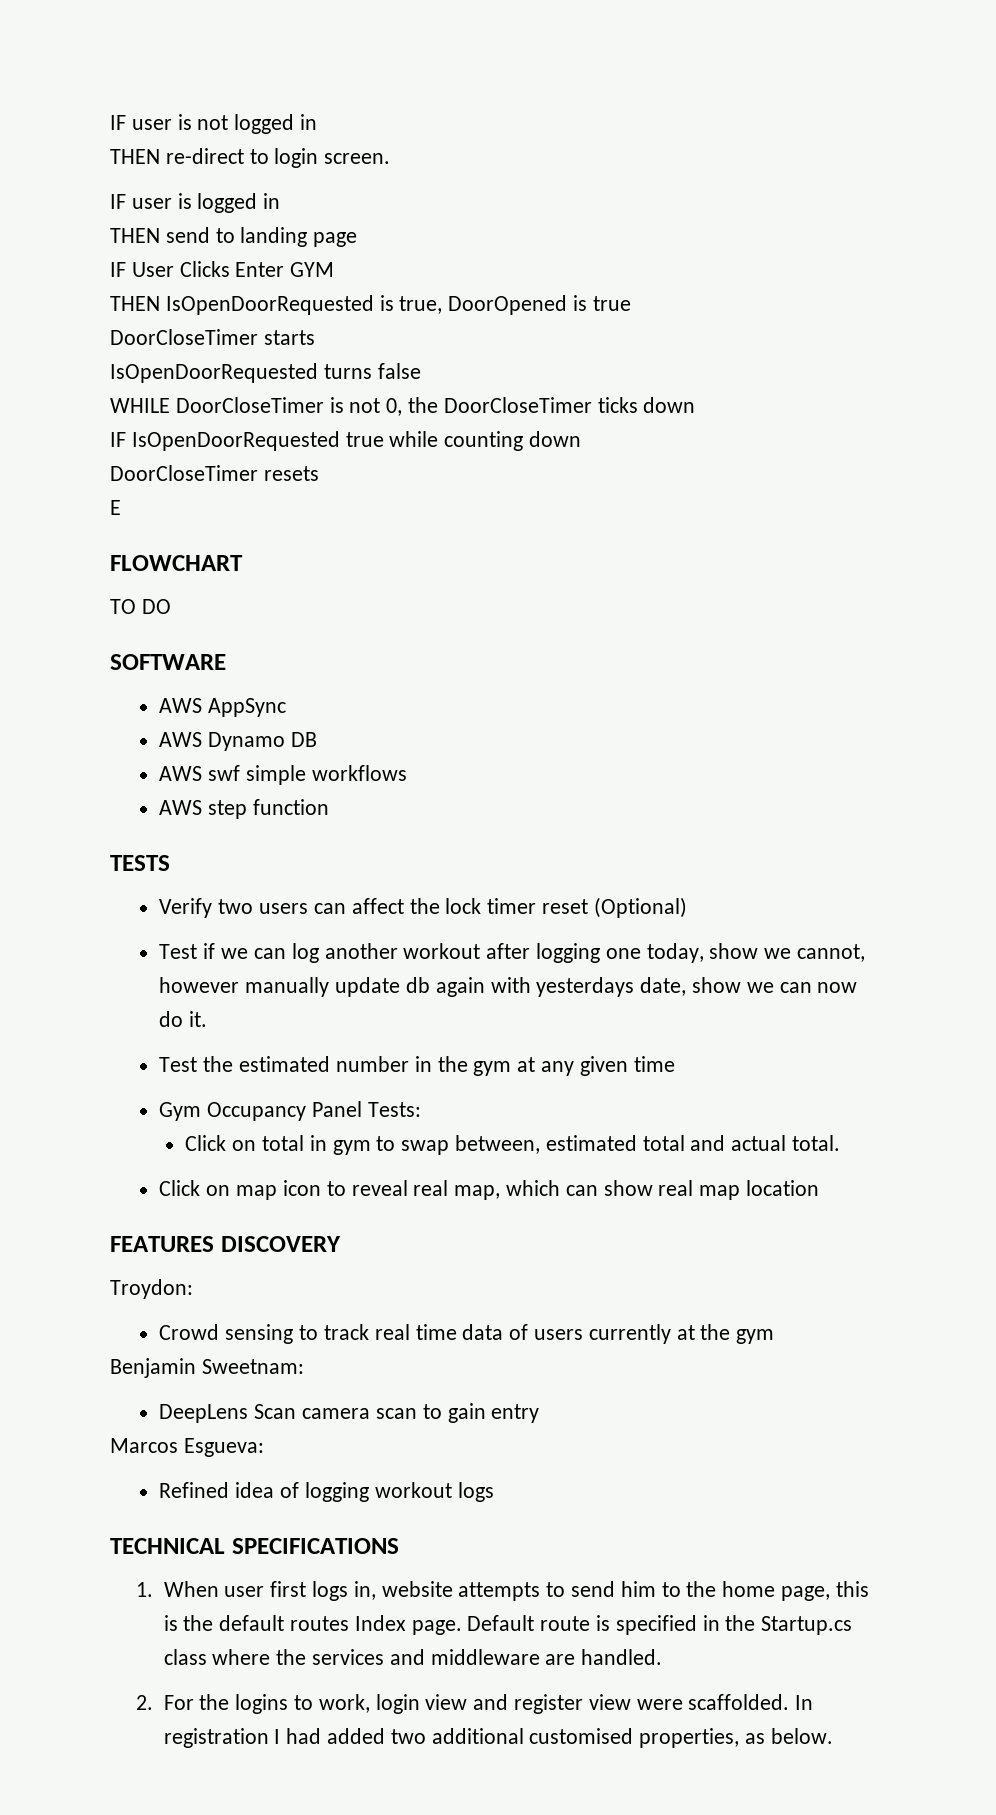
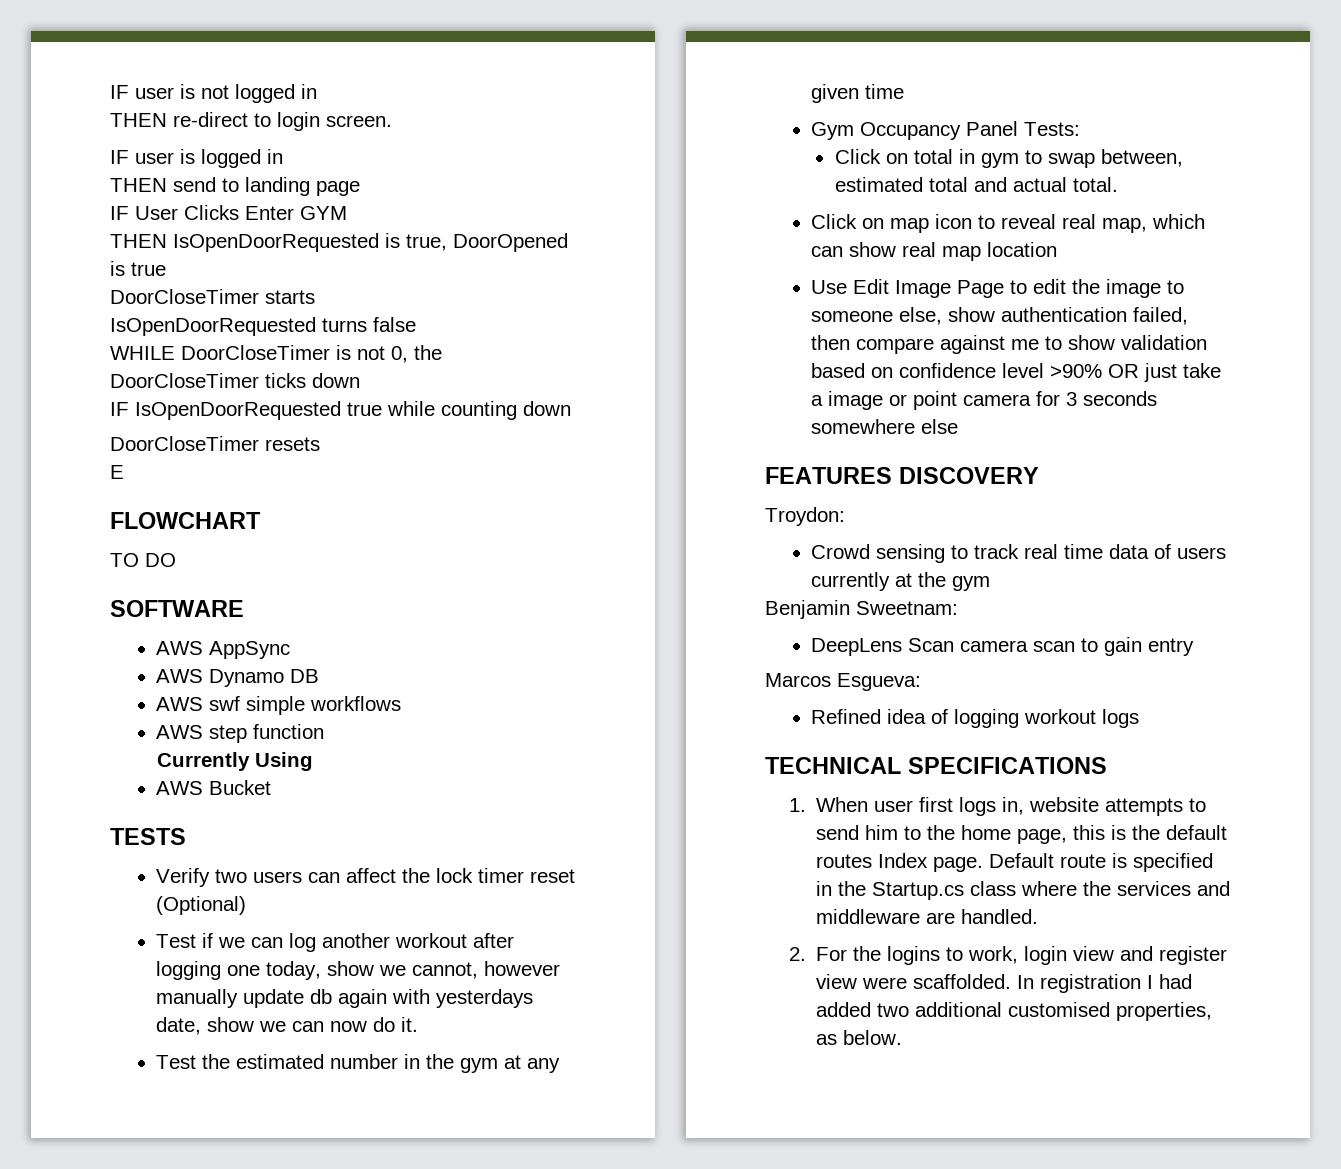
+ Currently Using
+ AWS Bucket
+ Use Edit Image Page to edit the image to someone else, show authentication failed, then compare against me to show validation based on confidence level >90% OR just take a image or point camera for 3 seconds somewhere else

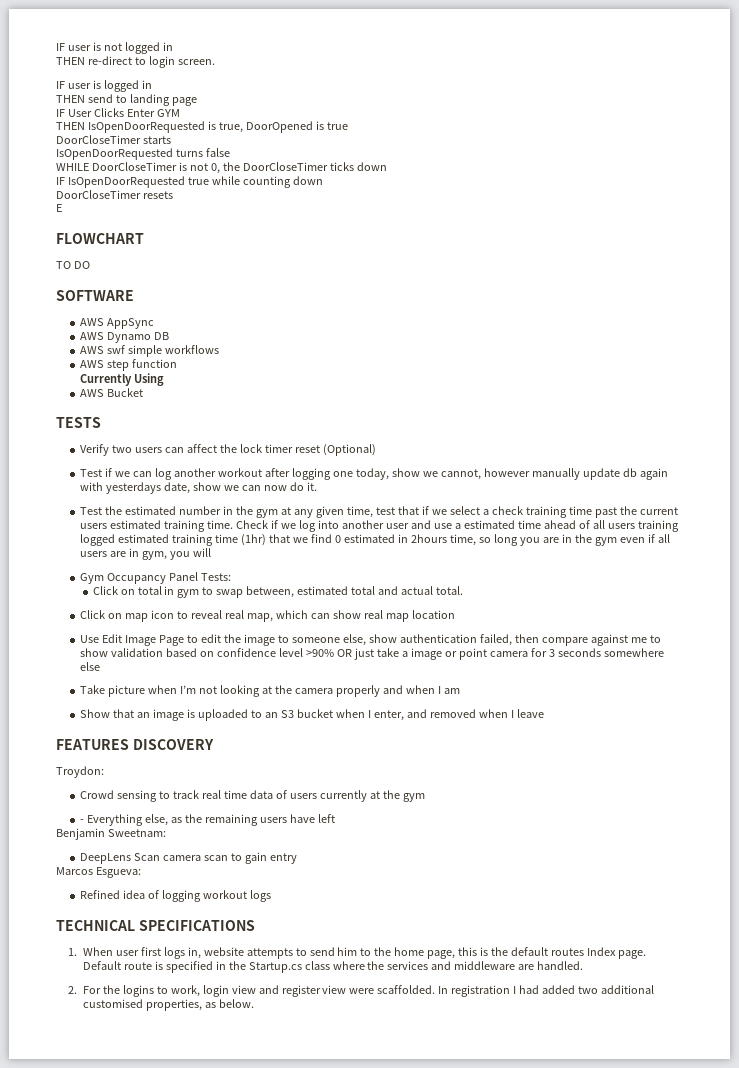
- Test the estimated number in the gym at any given time
+ Test the estimated number in the gym at any given time, test that if we select a check training time past the current users estimated training time. Check if we log into another user and use a estimated time ahead of all users training logged estimated training time (1hr) that we find 0 estimated in 2hours time, so long you are in the gym even if all users are in gym, you will
+ Take picture when I’m not looking at the camera properly and when I am
+ Show that an image is uploaded to an S3 bucket when I enter, and removed when I leave
+ - Everything else, as the remaining users have left

